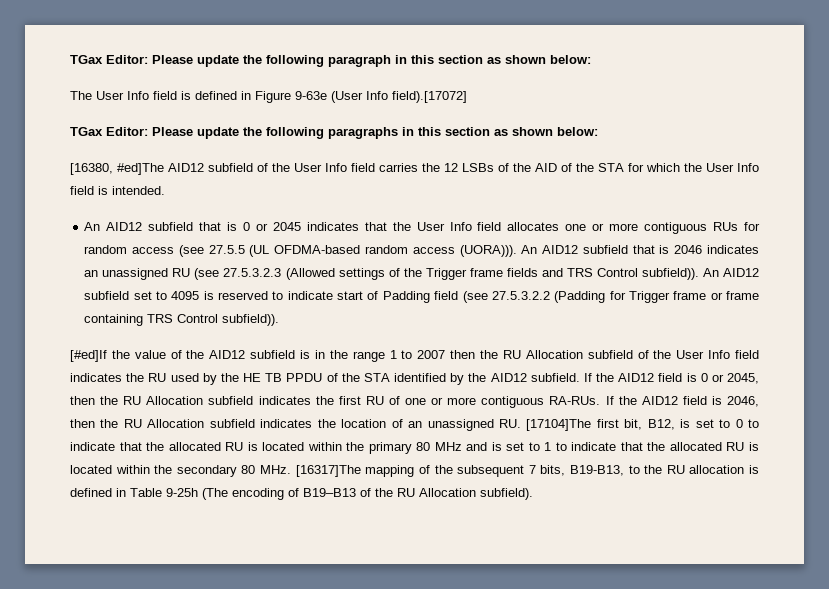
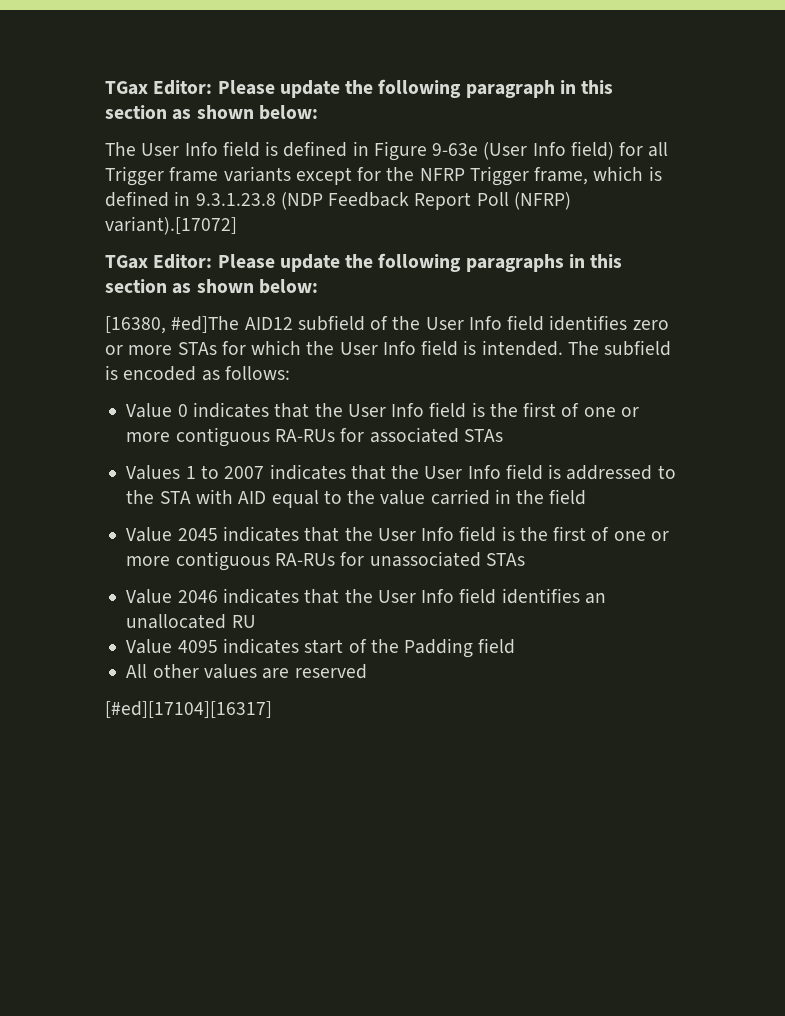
- The User Info field is defined in Figure 9-63e (User Info field).[17072]
+ The User Info field is defined in Figure 9-63e (User Info field) for all Trigger frame variants except for the NFRP Trigger frame, which is defined in 9.3.1.23.8 (NDP Feedback Report Poll (NFRP) variant).[17072]
- [16380, #ed]The AID12 subfield of the User Info field carries the 12 LSBs of the AID of the STA for which the User Info field is intended.
- An AID12 subfield that is 0 or 2045 indicates that the User Info field allocates one or more contiguous RUs for random access (see 27.5.5 (UL OFDMA-based random access (UORA))). An AID12 subfield that is 2046 indicates an unassigned RU (see 27.5.3.2.3 (Allowed settings of the Trigger frame fields and TRS Control subfield)). An AID12 subfield set to 4095 is reserved to indicate start of Padding field (see 27.5.3.2.2 (Padding for Trigger frame or frame containing TRS Control subfield)).
- [#ed]If the value of the AID12 subfield is in the range 1 to 2007 then the RU Allocation subfield of the User Info field indicates the RU used by the HE TB PPDU of the STA identified by the AID12 subfield. If the AID12 field is 0 or 2045, then the RU Allocation subfield indicates the first RU of one or more contiguous RA-RUs. If the AID12 field is 2046, then the RU Allocation subfield indicates the location of an unassigned RU. [17104]The first bit, B12, is set to 0 to indicate that the allocated RU is located within the primary 80 MHz and is set to 1 to indicate that the allocated RU is located within the secondary 80 MHz. [16317]The mapping of the subsequent 7 bits, B19-B13, to the RU allocation is defined in Table 9-25h (The encoding of B19–B13 of the RU Allocation subfield).
+ [16380, #ed]The AID12 subfield of the User Info field identifies zero or more STAs for which the User Info field is intended. The subfield is encoded as follows:
+ Value 0 indicates that the User Info field is the first of one or more contiguous RA-RUs for associated STAs
+ Values 1 to 2007 indicates that the User Info field is addressed to the STA with AID equal to the value carried in the field
+ Value 2045 indicates that the User Info field is the first of one or more contiguous RA-RUs for unassociated STAs
+ Value 2046 indicates that the User Info field identifies an unallocated RU
+ Value 4095 indicates start of the Padding field
+ All other values are reserved
+ [#ed][17104][16317]

